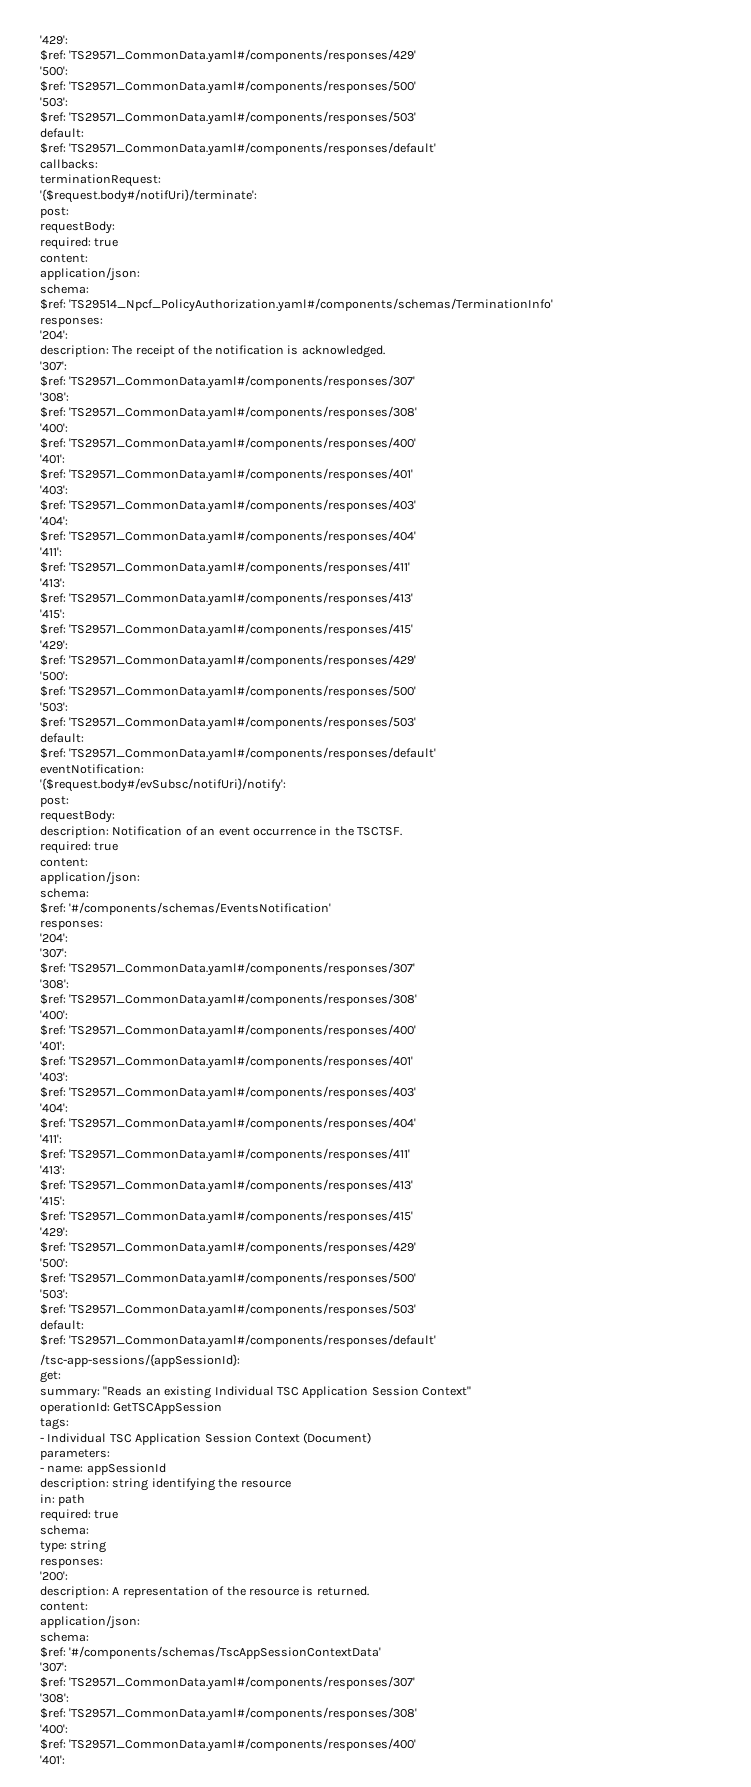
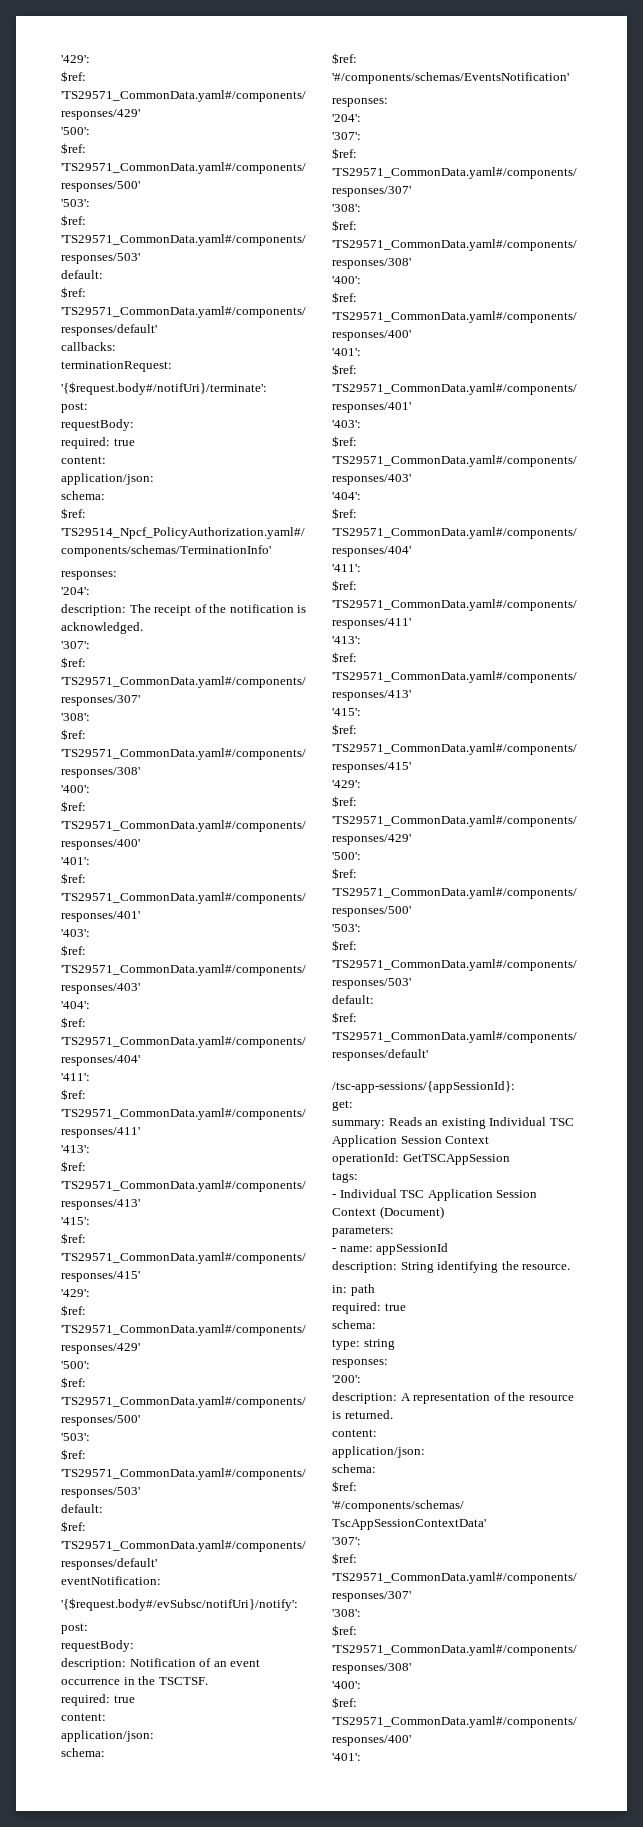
- summary: "Reads an existing Individual TSC Application Session Context"
+ summary: Reads an existing Individual TSC Application Session Context
- description: string identifying the resource
+ description: String identifying the resource.

